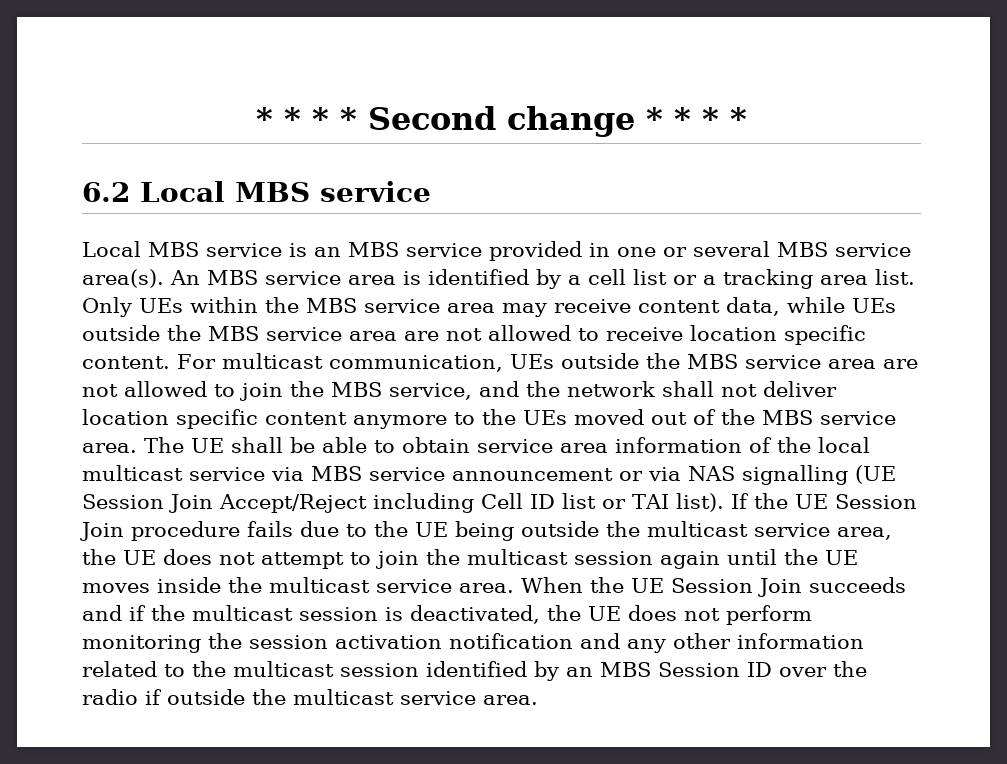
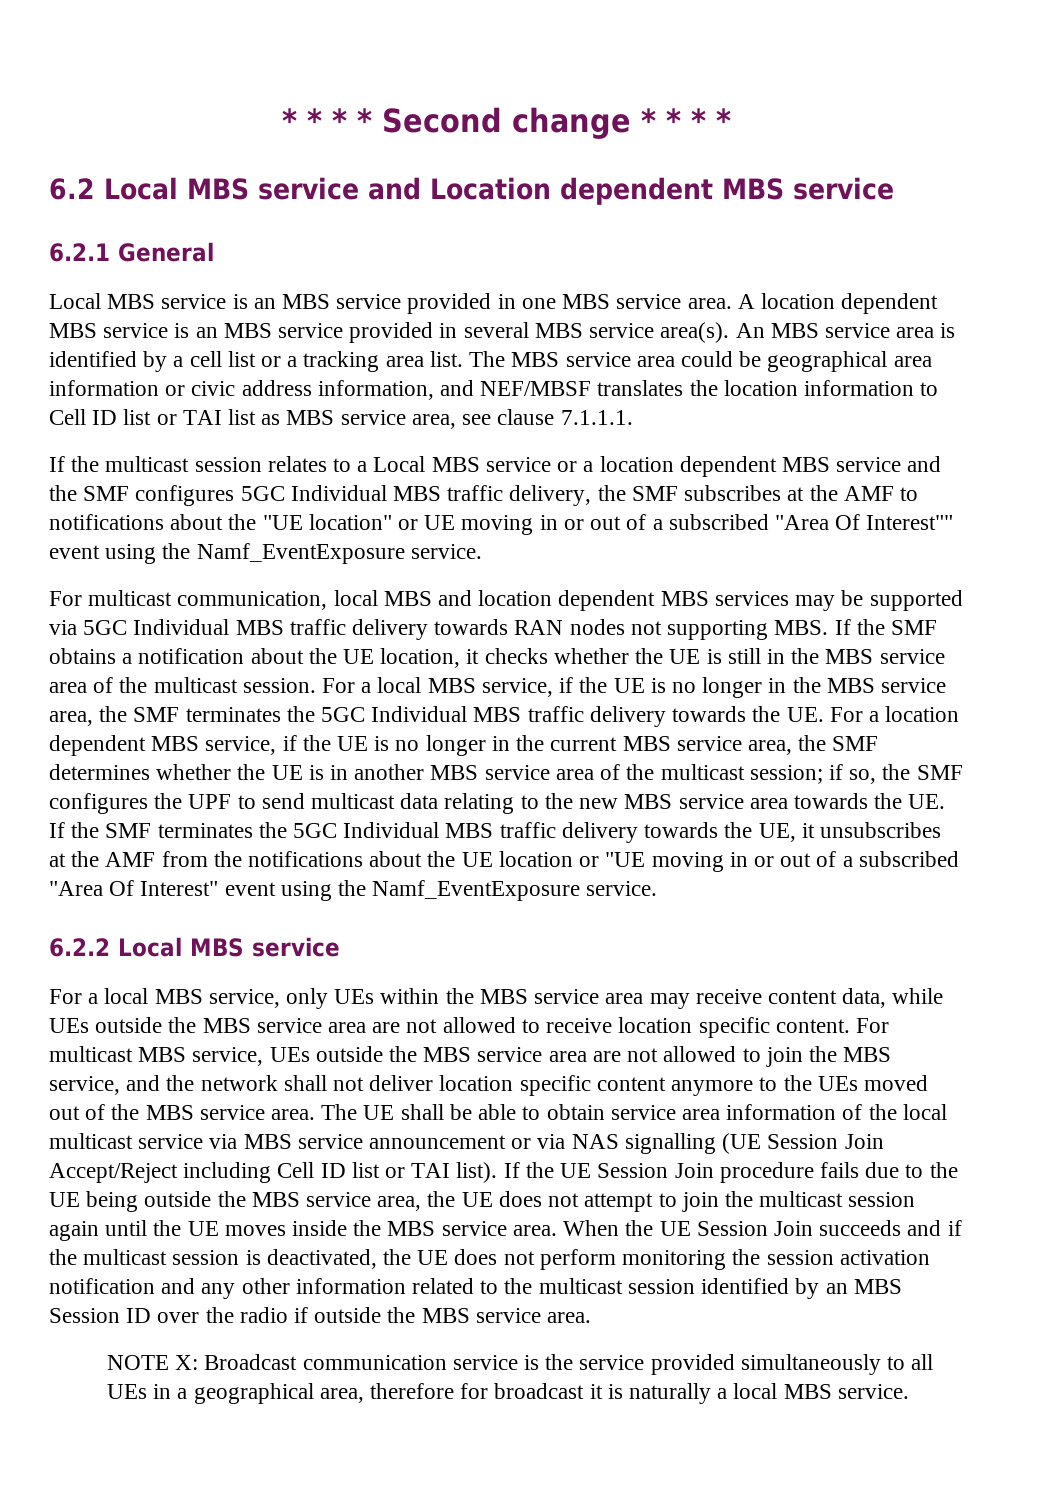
- 6.2 Local MBS service
+ 6.2 Local MBS service and Location dependent MBS service
+ 6.2.1 General
- Local MBS service is an MBS service provided in one or several MBS service area(s).
+ Local MBS service is an MBS service provided in one MBS service area. A location dependent MBS service is an MBS service provided in several MBS service area(s).
- Only UEs within the MBS service area may receive content data, while UEs outside the MBS service area are not allowed to receive location specific content.
+ The MBS service area could be geographical area information or civic address information, and NEF/MBSF translates the location information to Cell ID list or TAI list as MBS service area, see clause 7.1.1.1.
+ If the multicast session relates to a Local MBS service or a location dependent MBS service and the SMF configures 5GC Individual MBS traffic delivery, the SMF subscribes at the AMF to notifications about the "UE location" or UE moving in or out of a subscribed "Area Of Interest"" event using the Namf_EventExposure service.
+ For multicast communication, local MBS and location dependent MBS services may be supported via 5GC Individual MBS traffic delivery towards RAN nodes not supporting MBS. If the SMF obtains a notification about the UE location, it checks whether the UE is still in the MBS service area of the multicast session. For a local MBS service, if the UE is no longer in the MBS service area, the SMF terminates the 5GC Individual MBS traffic delivery towards the UE. For a location dependent MBS service, if the UE is no longer in the current MBS service area, the SMF determines whether the UE is in another MBS service area of the multicast session; if so, the SMF configures the UPF to send multicast data relating to the new MBS service area towards the UE. If the SMF terminates the 5GC Individual MBS traffic delivery towards the UE, it unsubscribes at the AMF from the notifications about the UE location or "UE moving in or out of a subscribed "Area Of Interest" event using the Namf_EventExposure service.
+ 6.2.2 Local MBS service
+ For a local MBS service, only UEs within the MBS service area may receive content data, while UEs outside the MBS service area are not allowed to receive location specific content.
- For multicast communication, UEs outside the MBS service area are not allowed to join the MBS service, and the network shall not deliver location specific content anymore to the UEs moved out of the MBS service area.
+ For multicast MBS service, UEs outside the MBS service area are not allowed to join the MBS service, and the network shall not deliver location specific content anymore to the UEs moved out of the MBS service area.
- If the UE Session Join procedure fails due to the UE being outside the multicast service area, the UE does not attempt to join the multicast session again until the UE moves inside the multicast service area.
+ If the UE Session Join procedure fails due to the UE being outside the MBS service area, the UE does not attempt to join the multicast session again until the UE moves inside the MBS service area.
- When the UE Session Join succeeds and if the multicast session is deactivated, the UE does not perform monitoring the session activation notification and any other information related to the multicast session identified by an MBS Session ID over the radio if outside the multicast service area.
+ When the UE Session Join succeeds and if the multicast session is deactivated, the UE does not perform monitoring the session activation notification and any other information related to the multicast session identified by an MBS Session ID over the radio if outside the MBS service area.
+ NOTE X: Broadcast communication service is the service provided simultaneously to all UEs in a geographical area, therefore for broadcast it is naturally a local MBS service.

